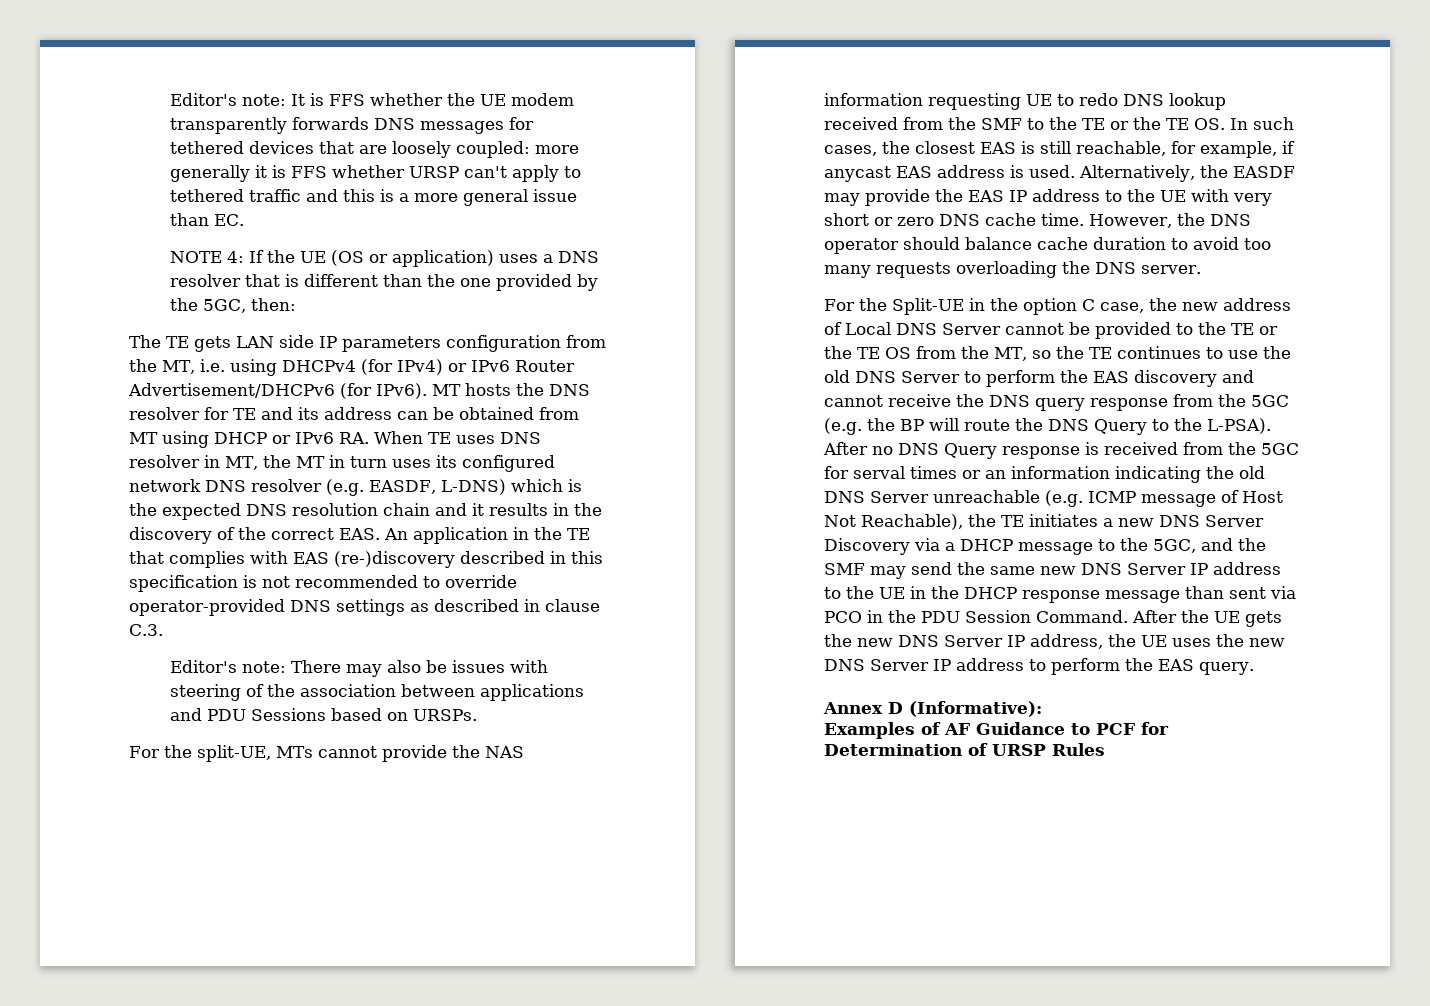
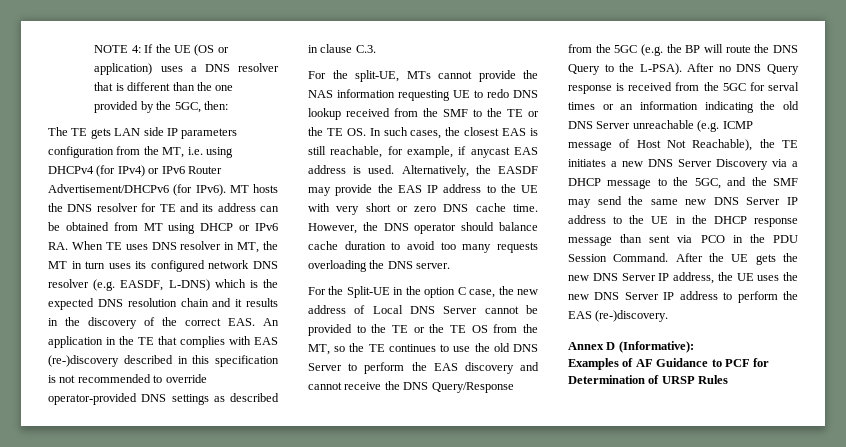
- Editor's note: It is FFS whether the UE modem transparently forwards DNS messages for tethered devices that are loosely coupled: more generally it is FFS whether URSP can't apply to tethered traffic and this is a more general issue than EC.
- Editor's note: There may also be issues with steering of the association between applications and PDU Sessions based on URSPs.
- For the Split-UE in the option C case, the new address of Local DNS Server cannot be provided to the TE or the TE OS from the MT, so the TE continues to use the old DNS Server to perform the EAS discovery and cannot receive the DNS query response from the 5GC (e.g. the BP will route the DNS Query to the L-PSA).
+ For the Split-UE in the option C case, the new address of Local DNS Server cannot be provided to the TE or the TE OS from the MT, so the TE continues to use the old DNS Server to perform the EAS discovery and cannot receive the DNS Query/Response from the 5GC (e.g. the BP will route the DNS Query to the L-PSA).
- After the UE gets the new DNS Server IP address, the UE uses the new DNS Server IP address to perform the EAS query.
+ After the UE gets the new DNS Server IP address, the UE uses the new DNS Server IP address to perform the EAS (re-)discovery.

